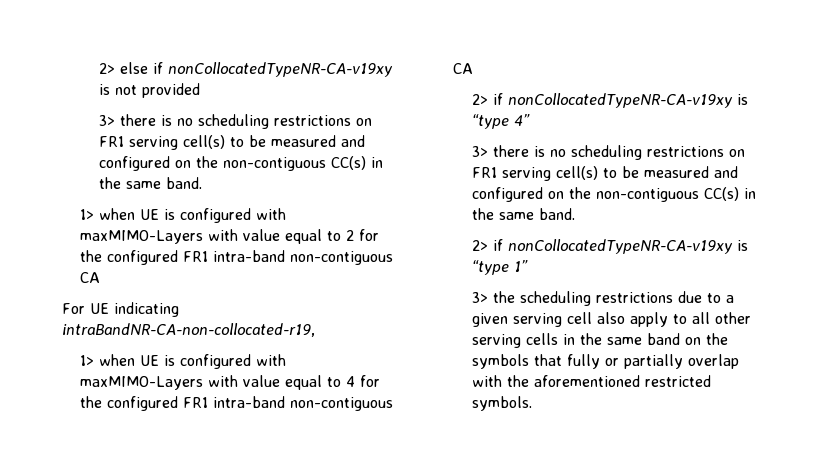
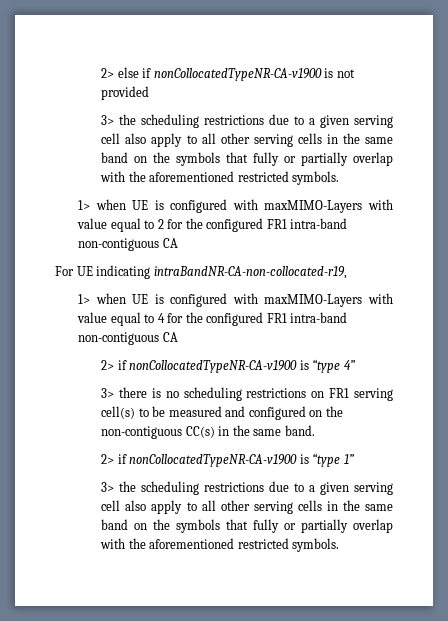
- 2> else if nonCollocatedTypeNR-CA-v19xy is not provided
- 3> there is no scheduling restrictions on FR1 serving cell(s) to be measured and configured on the non-contiguous CC(s) in the same band.
+ 2> else if nonCollocatedTypeNR-CA-v1900 is not provided
+ 3> the scheduling restrictions due to a given serving cell also apply to all other serving cells in the same band on the symbols that fully or partially overlap with the aforementioned restricted symbols.
- 2> if nonCollocatedTypeNR-CA-v19xy is “type 4”
+ 2> if nonCollocatedTypeNR-CA-v1900 is “type 4”
- 2> if nonCollocatedTypeNR-CA-v19xy is “type 1”
+ 2> if nonCollocatedTypeNR-CA-v1900 is “type 1”

